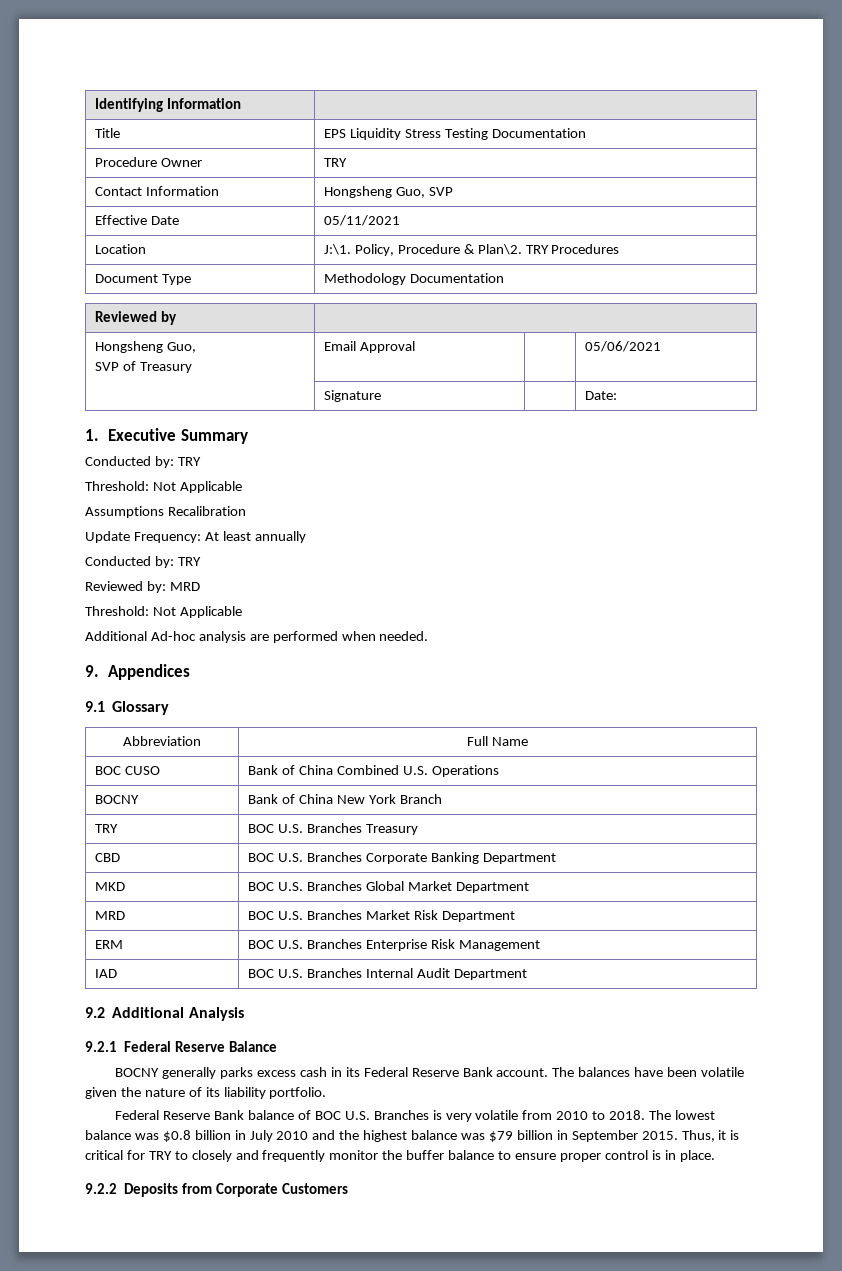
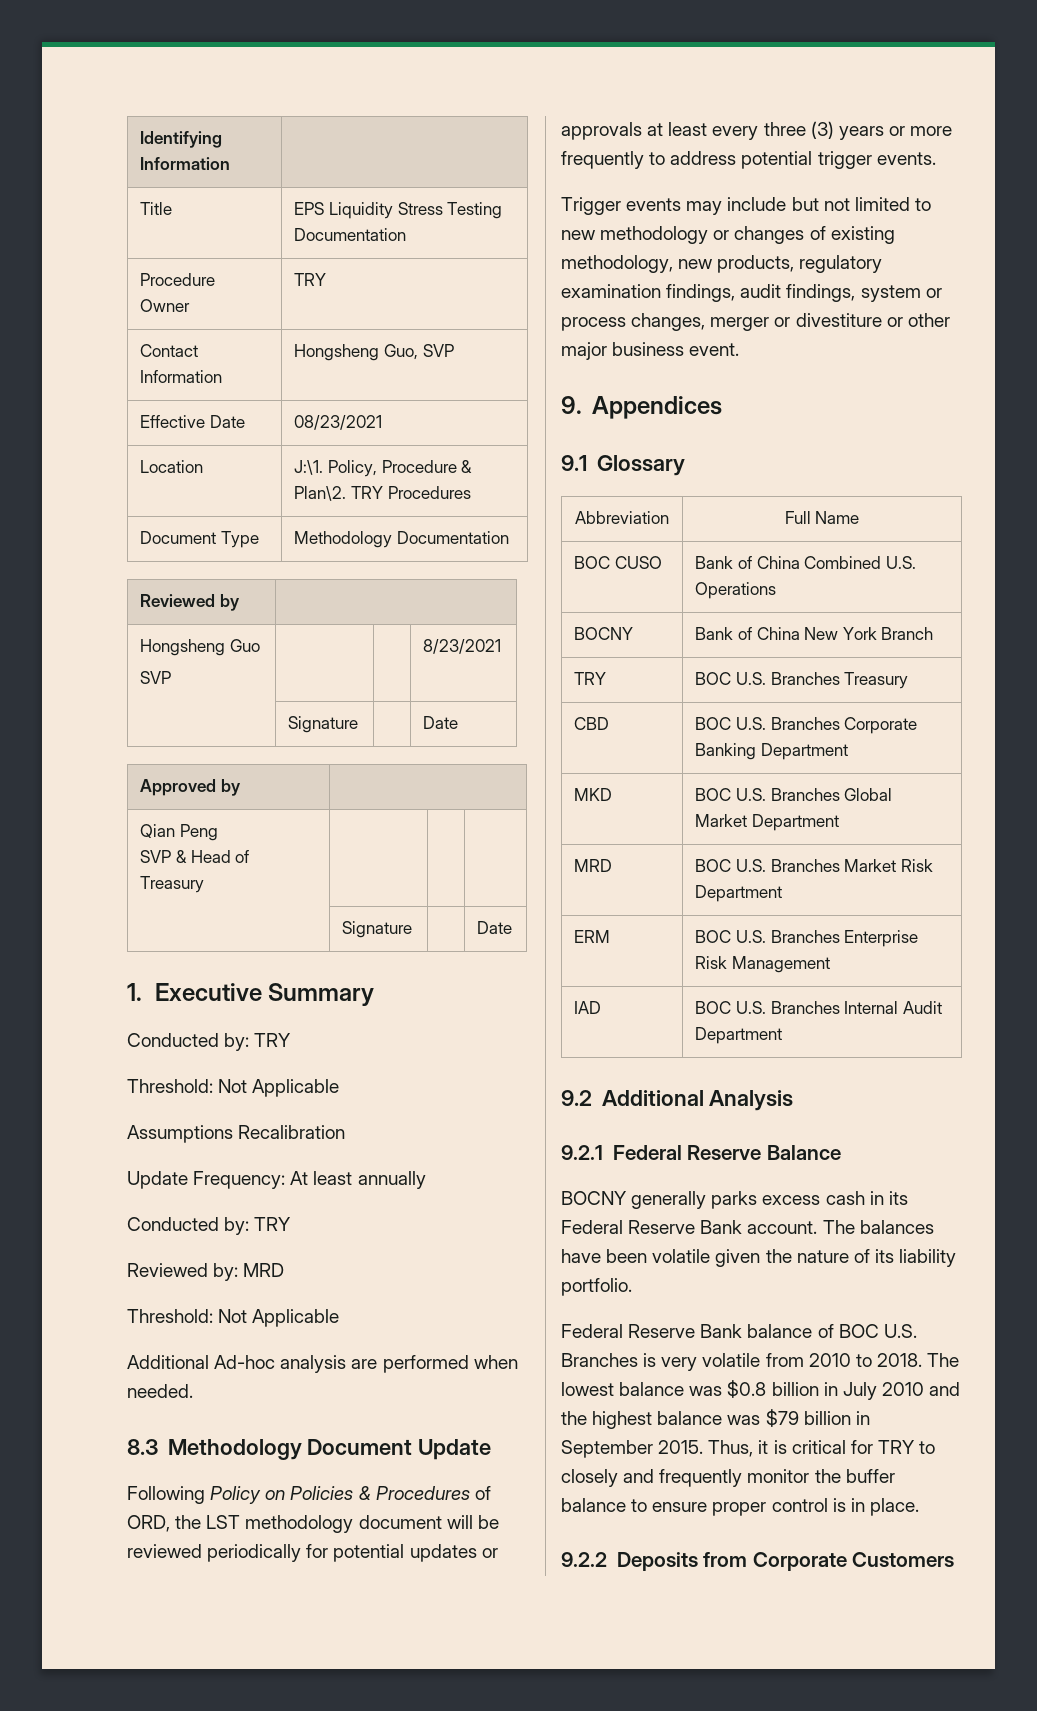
- Effective Date | 05/11/2021
+ Effective Date | 08/23/2021
  Reviewed by |
- Hongsheng Guo,
- SVP of Treasury | Email Approval | | 05/06/2021
- | Signature | | Date:
+ Hongsheng Guo
+ SVP | | | 8/23/2021
+ | Signature | | Date
+ Approved by |
+ Qian Peng
+ SVP & Head of Treasury | | |
+ | Signature | | Date
+ 8.3 Methodology Document Update
+ Following Policy on Policies & Procedures of ORD, the LST methodology document will be reviewed periodically for potential updates or approvals at least every three (3) years or more frequently to address potential trigger events.
+ Trigger events may include but not limited to new methodology or changes of existing methodology, new products, regulatory examination findings, audit findings, system or process changes, merger or divestiture or other major business event.

